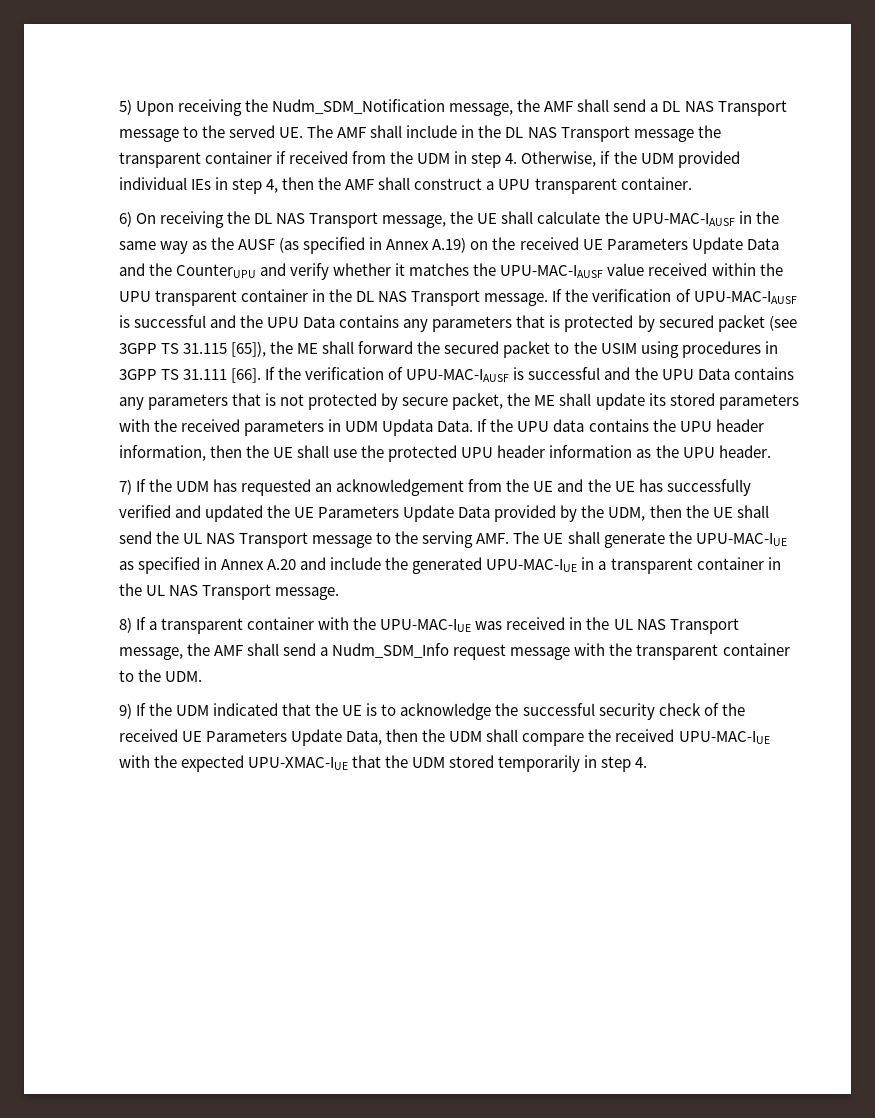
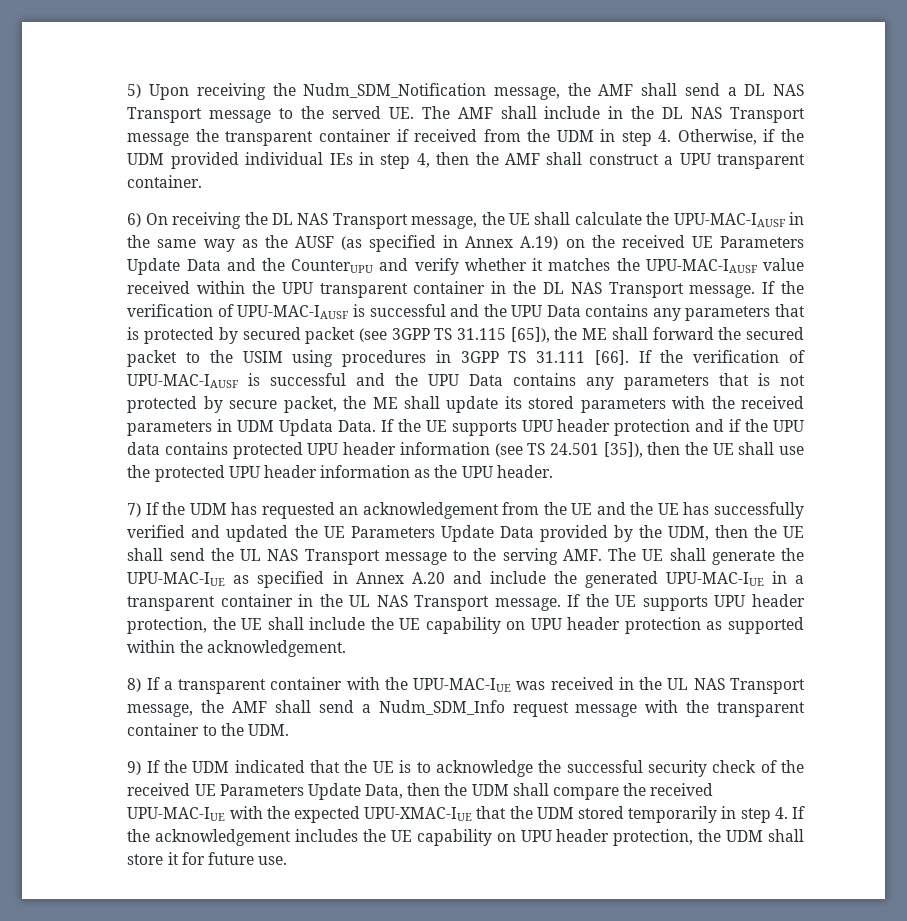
- If the UPU data contains the UPU header information, then the UE shall use the protected UPU header information as the UPU header.
+ If the UE supports UPU header protection and if the UPU data contains protected UPU header information (see TS 24.501 [35]), then the UE shall use the protected UPU header information as the UPU header.
+ If the UE supports UPU header protection, the UE shall include the UE capability on UPU header protection as supported within the acknowledgement.
- 9) If the UDM indicated that the UE is to acknowledge the successful security check of the received UE Parameters Update Data, then the UDM shall compare the received UPU-MAC-IUE with the expected UPU-XMAC-IUE that the UDM stored temporarily in step 4.
+ 9) If the UDM indicated that the UE is to acknowledge the successful security check of the received UE Parameters Update Data, then the UDM shall compare the received UPU-MAC-IUE with the expected UPU-XMAC-IUE that the UDM stored temporarily in step 4. If the acknowledgement includes the UE capability on UPU header protection, the UDM shall store it for future use.

